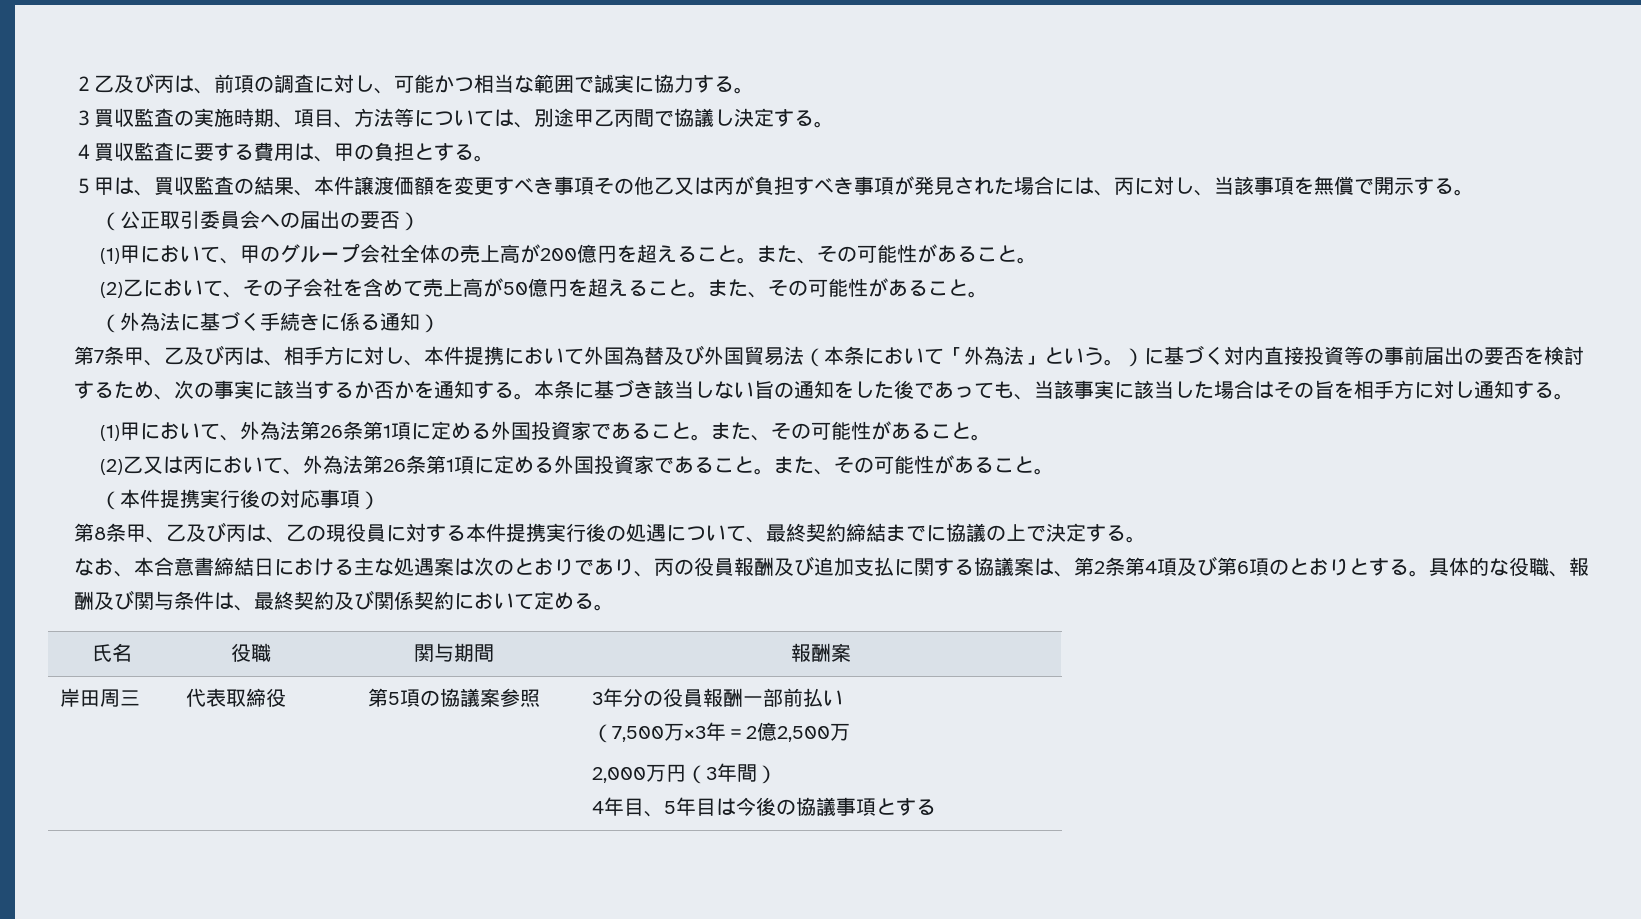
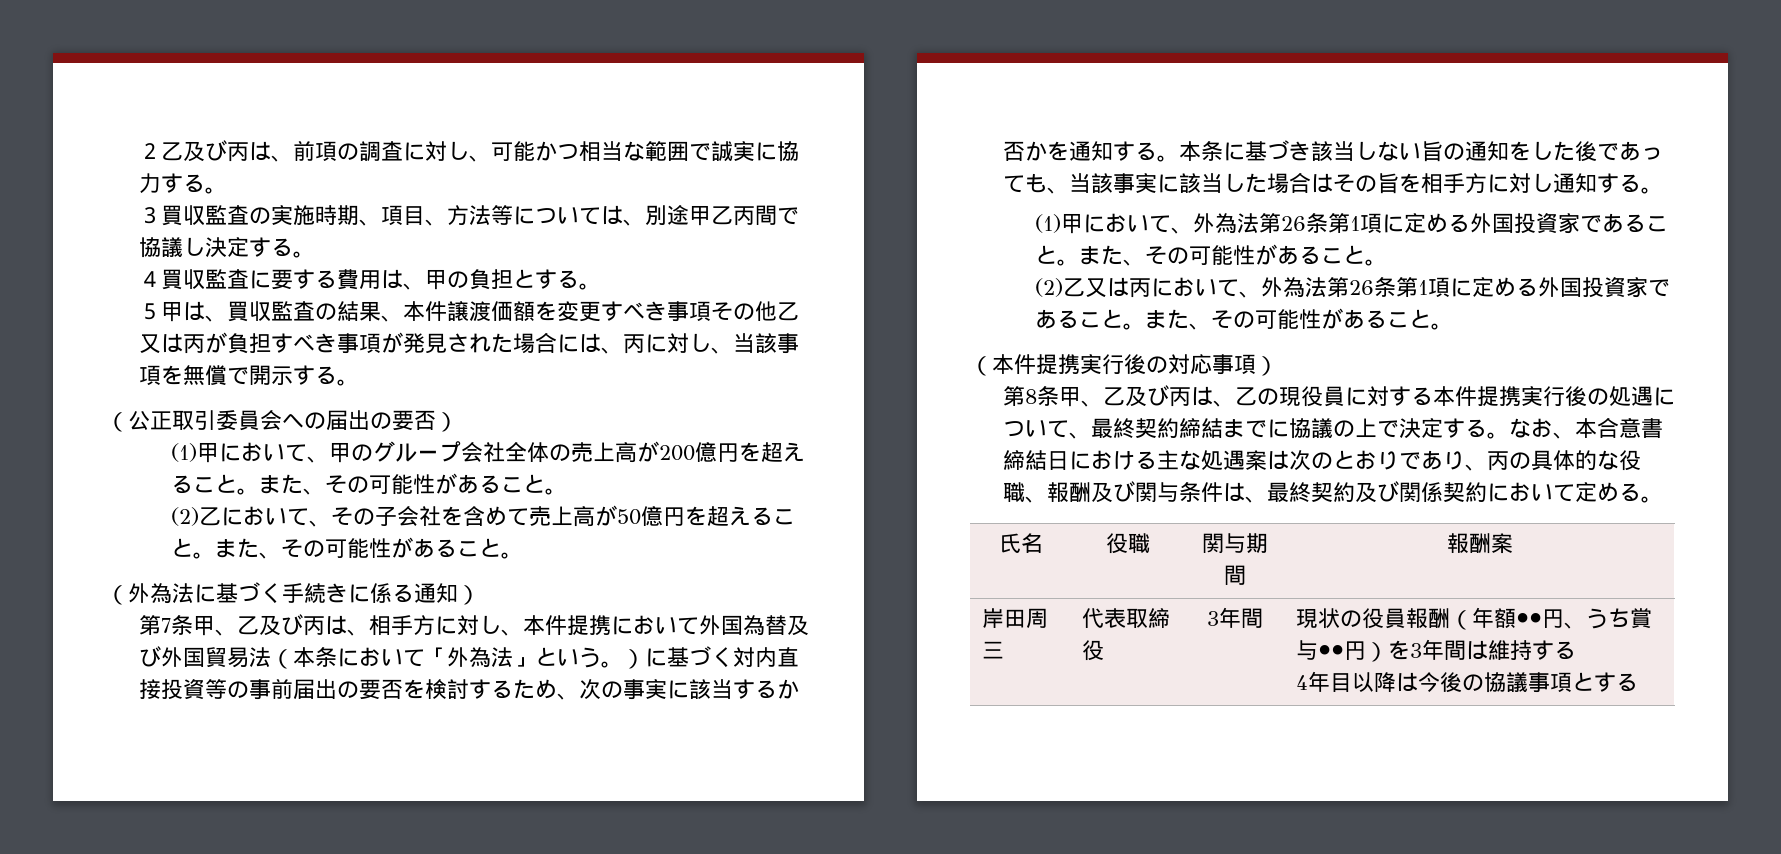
- 第8条甲、乙及び丙は、乙の現役員に対する本件提携実行後の処遇について、最終契約締結までに協議の上で決定する。
- なお、本合意書締結日における主な処遇案は次のとおりであり、丙の役員報酬及び追加支払に関する協議案は、第2条第4項及び第6項のとおりとする。具体的な役職、報酬及び関与条件は、最終契約及び関係契約において定める。
+ 第8条甲、乙及び丙は、乙の現役員に対する本件提携実行後の処遇について、最終契約締結までに協議の上で決定する。なお、本合意書締結日における主な処遇案は次のとおりであり、丙の具体的な役職、報酬及び関与条件は、最終契約及び関係契約において定める。
- 岸田周三 | 代表取締役 | 第5項の協議案参照 | 3年分の役員報酬一部前払い
- （7,500万×3年＝2億2,500万
- 2,000万円（3年間）
- 4年目、5年目は今後の協議事項とする
+ 岸田周三 | 代表取締役 | 3年間 | 現状の役員報酬（年額●●円、うち賞与●●円）を3年間は維持する
+ 4年目以降は今後の協議事項とする

